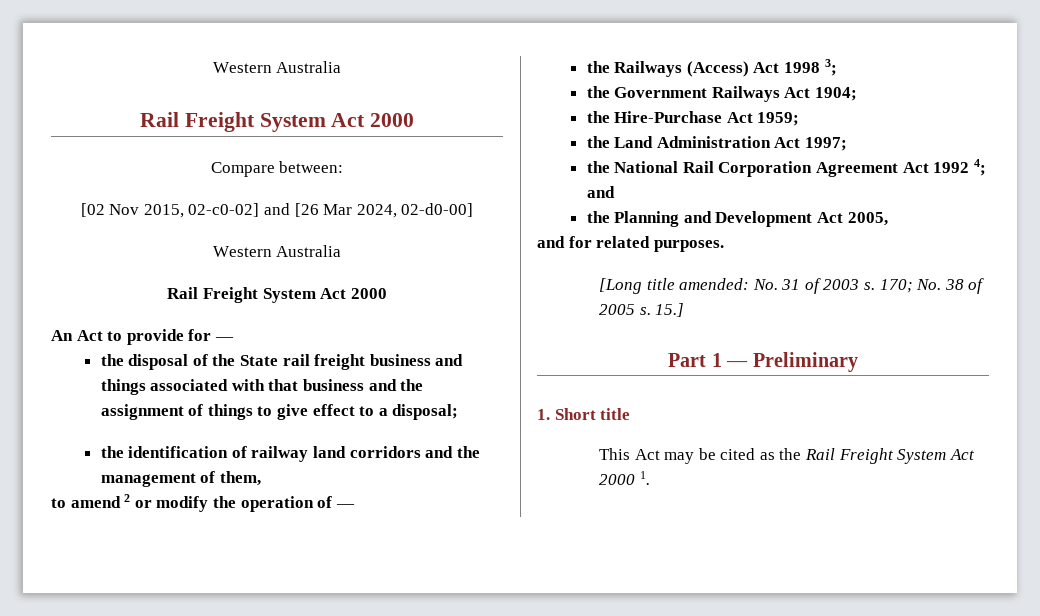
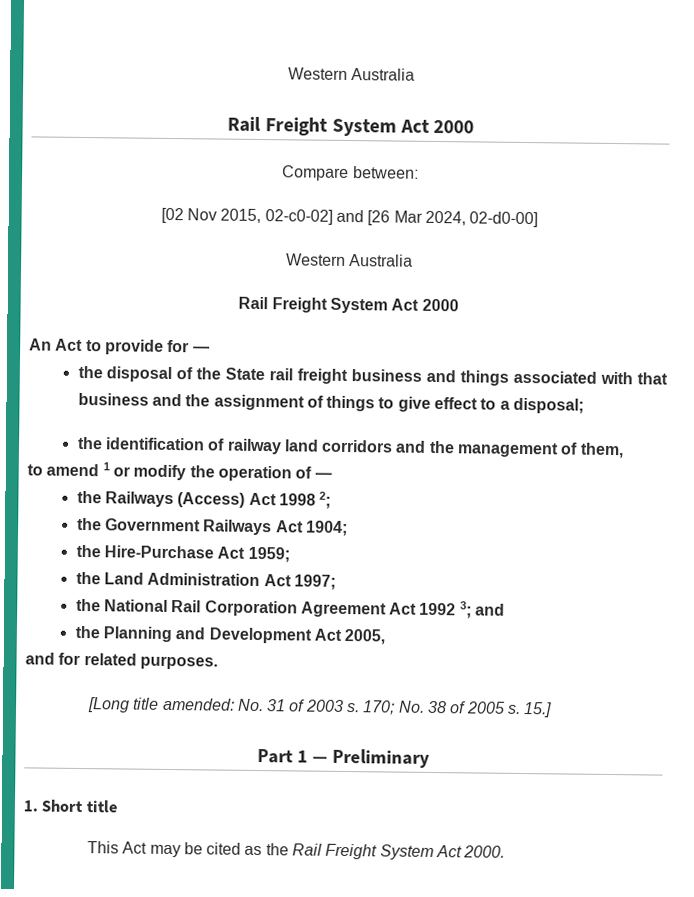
- to amend 2 or modify the operation of —
+ to amend 1 or modify the operation of —
- the Railways (Access) Act 1998 3;
+ the Railways (Access) Act 1998 2;
- the National Rail Corporation Agreement Act 1992 4; and
+ the National Rail Corporation Agreement Act 1992 3; and
- This Act may be cited as the Rail Freight System Act 2000 1.
+ This Act may be cited as the Rail Freight System Act 2000.

